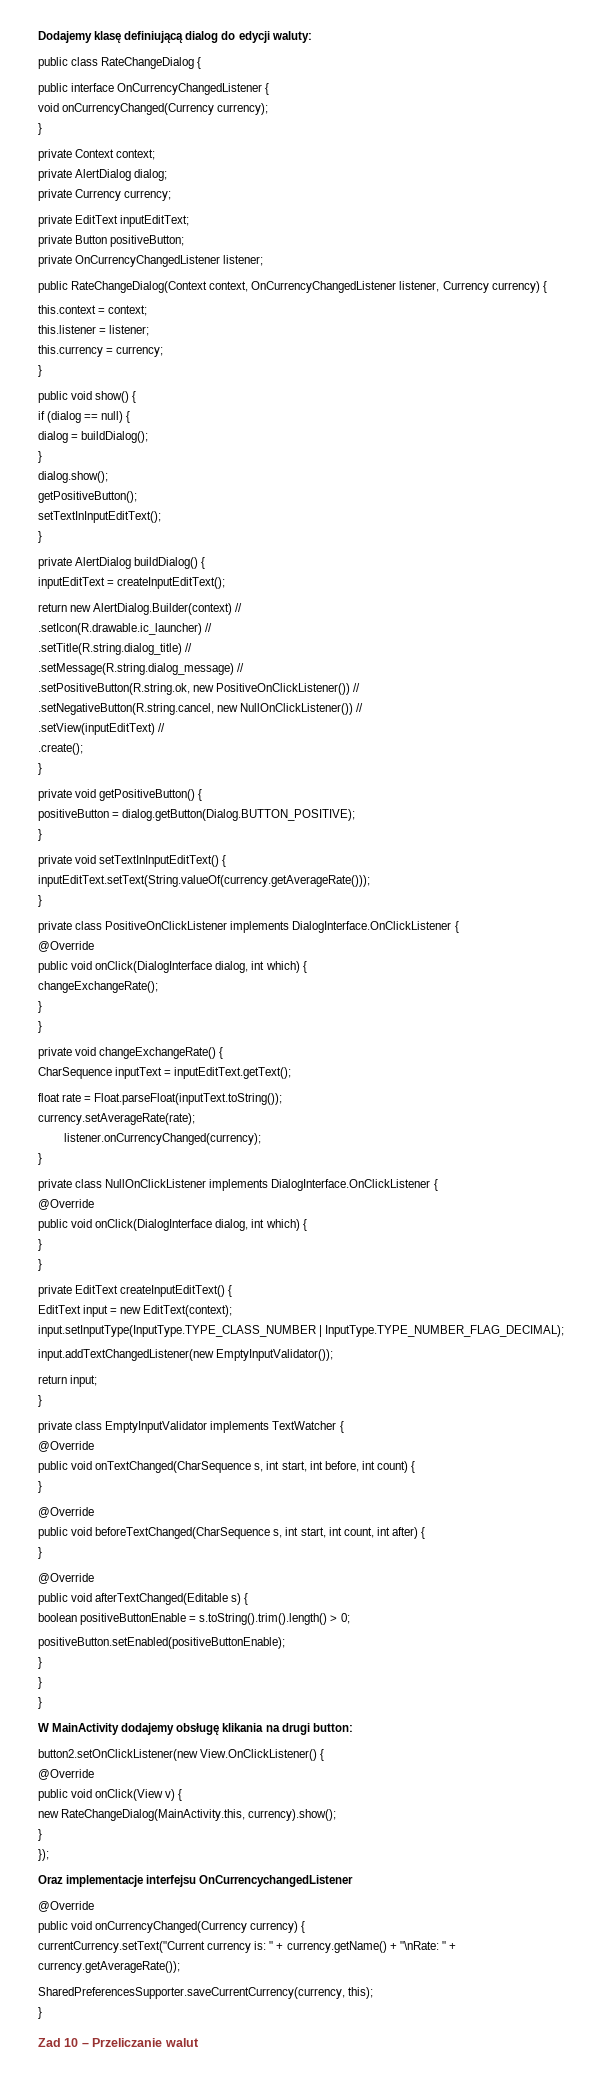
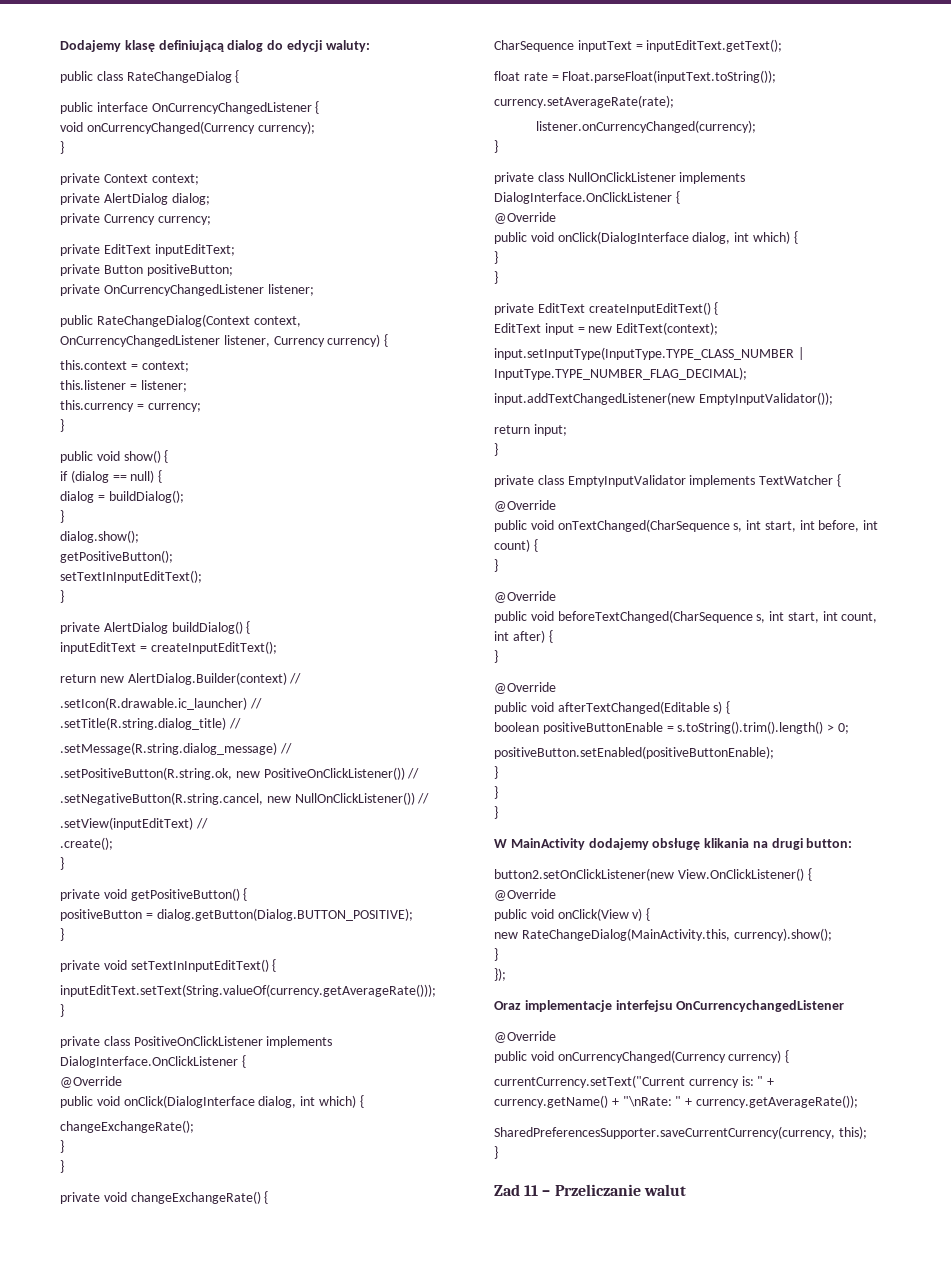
- Zad 10 – Przeliczanie walut
+ Zad 11 – Przeliczanie walut

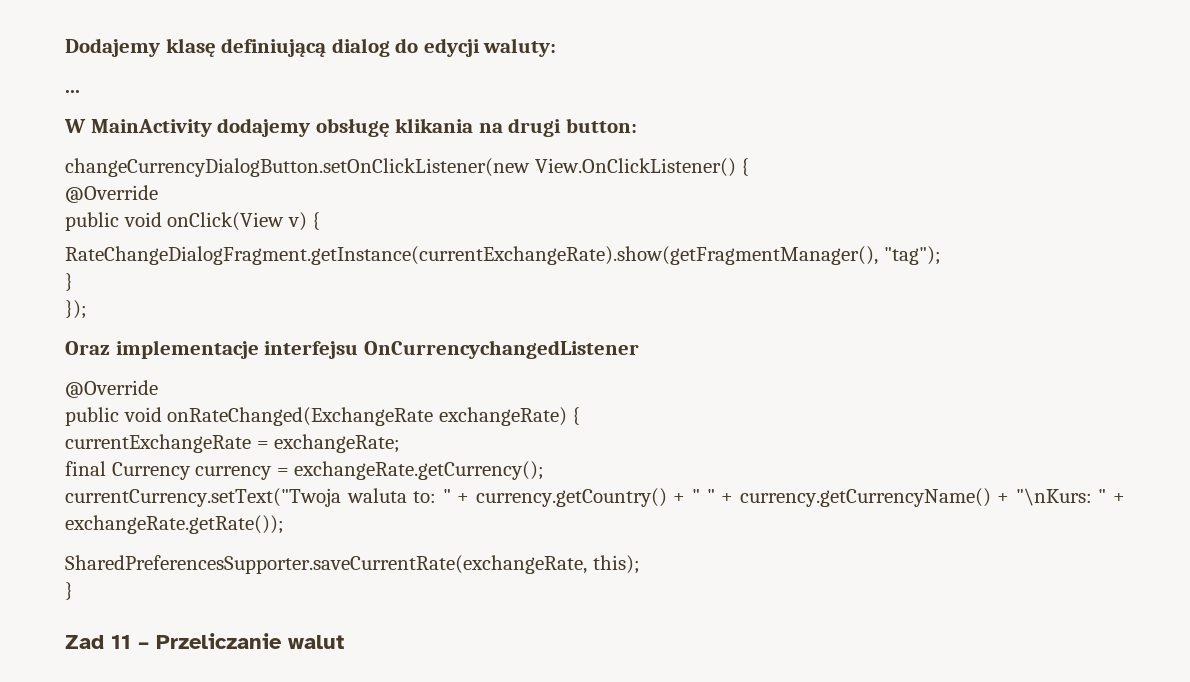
- public class RateChangeDialog {
- public interface OnCurrencyChangedListener {
- void onCurrencyChanged(Currency currency);
- }
- private Context context;
- private AlertDialog dialog;
- private Currency currency;
- private EditText inputEditText;
- private Button positiveButton;
- private OnCurrencyChangedListener listener;
- public RateChangeDialog(Context context, OnCurrencyChangedListener listener, Currency currency) {
- this.context = context;
- this.listener = listener;
- this.currency = currency;
- }
- public void show() {
- if (dialog == null) {
- dialog = buildDialog();
- }
- dialog.show();
- getPositiveButton();
- setTextInInputEditText();
- }
- private AlertDialog buildDialog() {
- inputEditText = createInputEditText();
- return new AlertDialog.Builder(context) //
- .setIcon(R.drawable.ic_launcher) //
- .setTitle(R.string.dialog_title) //
- .setMessage(R.string.dialog_message) //
- .setPositiveButton(R.string.ok, new PositiveOnClickListener()) //
- .setNegativeButton(R.string.cancel, new NullOnClickListener()) //
- .setView(inputEditText) //
- .create();
- }
- private void getPositiveButton() {
- positiveButton = dialog.getButton(Dialog.BUTTON_POSITIVE);
- }
- private void setTextInInputEditText() {
- inputEditText.setText(String.valueOf(currency.getAverageRate()));
- }
- private class PositiveOnClickListener implements DialogInterface.OnClickListener {
- @Override
- public void onClick(DialogInterface dialog, int which) {
- changeExchangeRate();
- }
- }
- private void changeExchangeRate() {
- CharSequence inputText = inputEditText.getText();
- float rate = Float.parseFloat(inputText.toString());
- currency.setAverageRate(rate);
- listener.onCurrencyChanged(currency);
- }
- private class NullOnClickListener implements DialogInterface.OnClickListener {
- @Override
- public void onClick(DialogInterface dialog, int which) {
- }
- }
- private EditText createInputEditText() {
- EditText input = new EditText(context);
- input.setInputType(InputType.TYPE_CLASS_NUMBER | InputType.TYPE_NUMBER_FLAG_DECIMAL);
- input.addTextChangedListener(new EmptyInputValidator());
- return input;
- }
- private class EmptyInputValidator implements TextWatcher {
- @Override
- public void onTextChanged(CharSequence s, int start, int before, int count) {
- }
- @Override
- public void beforeTextChanged(CharSequence s, int start, int count, int after) {
- }
- @Override
- public void afterTextChanged(Editable s) {
- boolean positiveButtonEnable = s.toString().trim().length() > 0;
- positiveButton.setEnabled(positiveButtonEnable);
- }
- }
- }
+ ...
- button2.setOnClickListener(new View.OnClickListener() {
+ changeCurrencyDialogButton.setOnClickListener(new View.OnClickListener() {
- new RateChangeDialog(MainActivity.this, currency).show();
+ RateChangeDialogFragment.getInstance(currentExchangeRate).show(getFragmentManager(), "tag");
- public void onCurrencyChanged(Currency currency) {
- currentCurrency.setText("Current currency is: " + currency.getName() + "\nRate: " + currency.getAverageRate());
- SharedPreferencesSupporter.saveCurrentCurrency(currency, this);
+ public void onRateChanged(ExchangeRate exchangeRate) {
+ currentExchangeRate = exchangeRate;
+ final Currency currency = exchangeRate.getCurrency();
+ currentCurrency.setText("Twoja waluta to: " + currency.getCountry() + " " + currency.getCurrencyName() + "\nKurs: " + exchangeRate.getRate());
+ SharedPreferencesSupporter.saveCurrentRate(exchangeRate, this);

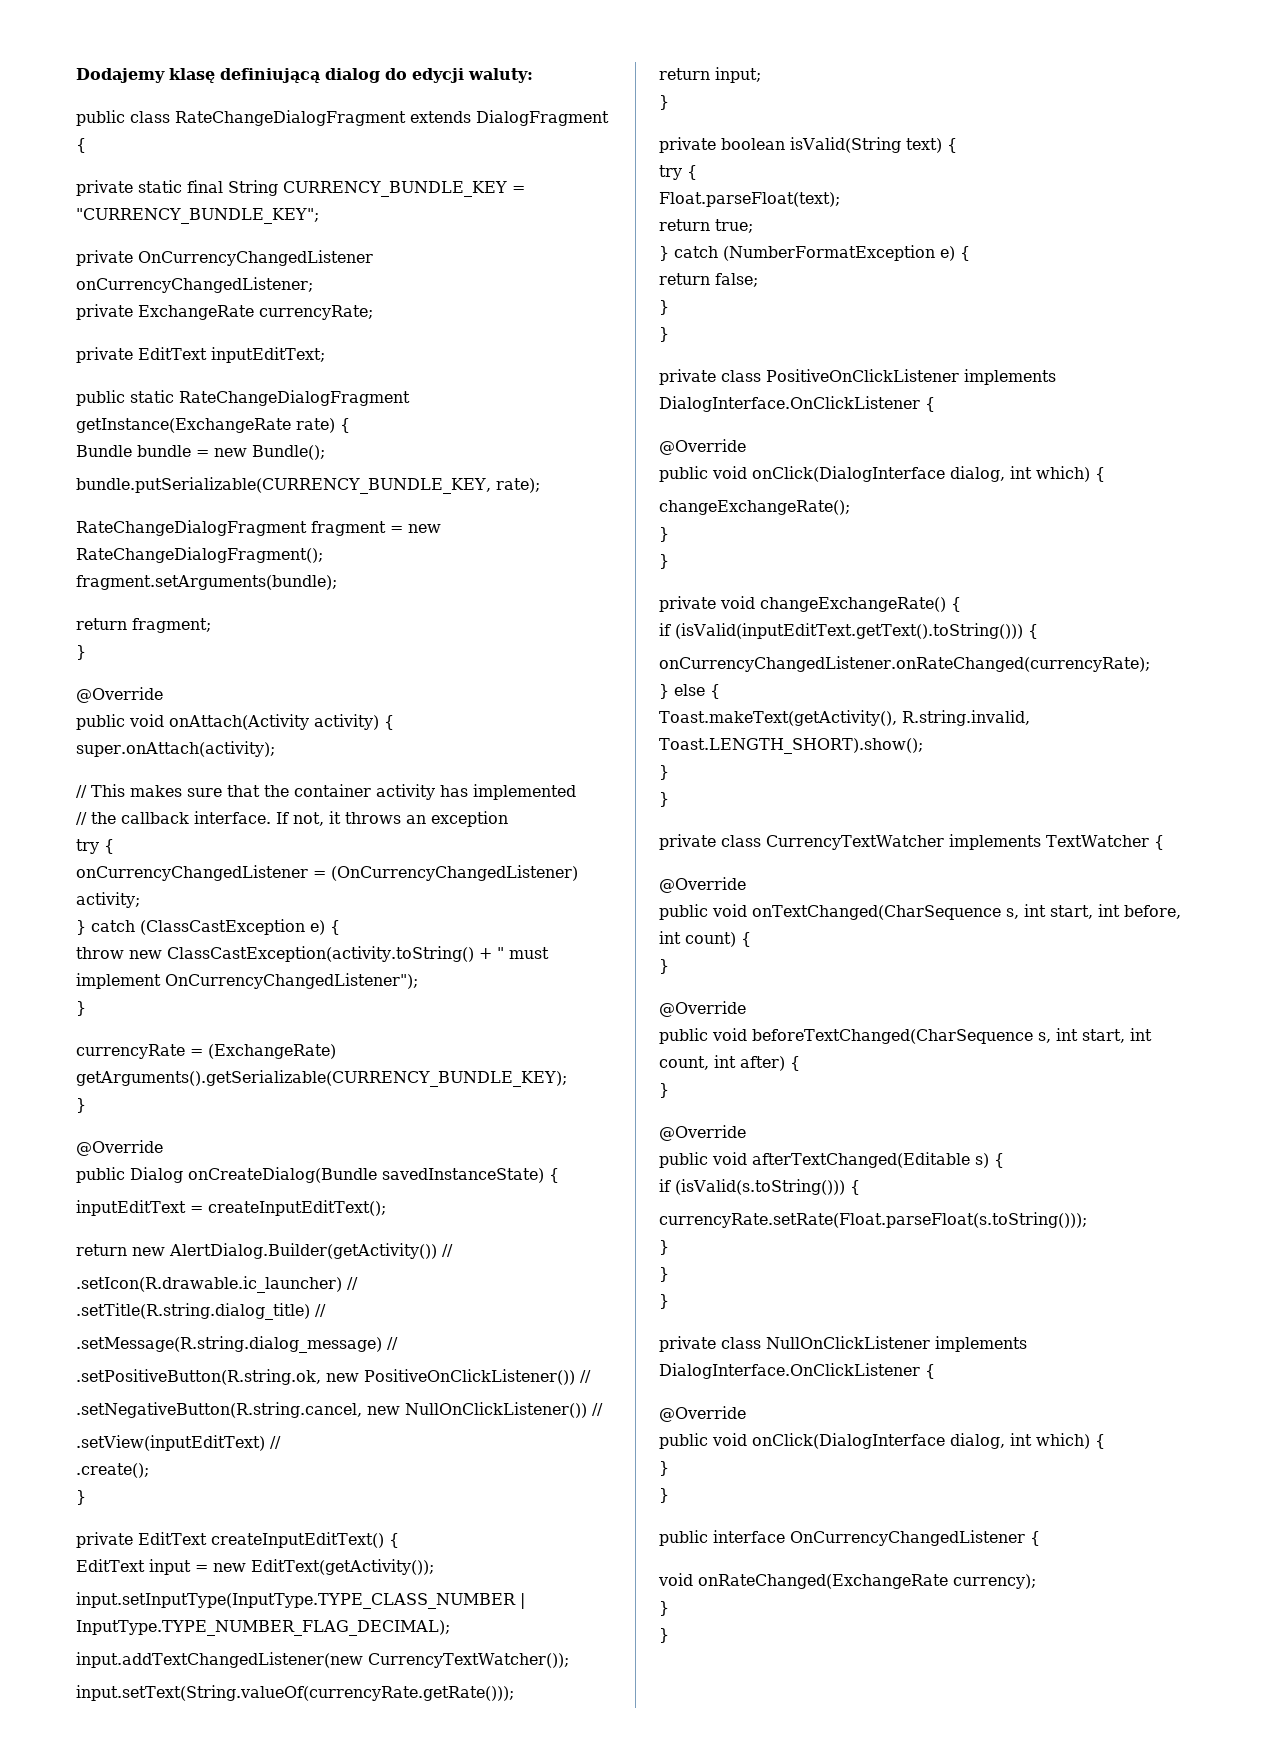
- ...
- W MainActivity dodajemy obsługę klikania na drugi button:
- changeCurrencyDialogButton.setOnClickListener(new View.OnClickListener() {
+ public class RateChangeDialogFragment extends DialogFragment {
+ private static final String CURRENCY_BUNDLE_KEY = "CURRENCY_BUNDLE_KEY";
+ private OnCurrencyChangedListener onCurrencyChangedListener;
+ private ExchangeRate currencyRate;
+ private EditText inputEditText;
+ public static RateChangeDialogFragment getInstance(ExchangeRate rate) {
+ Bundle bundle = new Bundle();
+ bundle.putSerializable(CURRENCY_BUNDLE_KEY, rate);
+ RateChangeDialogFragment fragment = new RateChangeDialogFragment();
+ fragment.setArguments(bundle);
+ return fragment;
+ }
  @Override
- public void onClick(View v) {
- RateChangeDialogFragment.getInstance(currentExchangeRate).show(getFragmentManager(), "tag");
+ public void onAttach(Activity activity) {
+ super.onAttach(activity);
+ // This makes sure that the container activity has implemented
+ // the callback interface. If not, it throws an exception
+ try {
+ onCurrencyChangedListener = (OnCurrencyChangedListener) activity;
+ } catch (ClassCastException e) {
+ throw new ClassCastException(activity.toString() + " must implement OnCurrencyChangedListener");
  }
- });
- Oraz implementacje interfejsu OnCurrencychangedListener
+ currencyRate = (ExchangeRate) getArguments().getSerializable(CURRENCY_BUNDLE_KEY);
+ }
  @Override
- public void onRateChanged(ExchangeRate exchangeRate) {
- currentExchangeRate = exchangeRate;
- final Currency currency = exchangeRate.getCurrency();
- currentCurrency.setText("Twoja waluta to: " + currency.getCountry() + " " + currency.getCurrencyName() + "\nKurs: " + exchangeRate.getRate());
- SharedPreferencesSupporter.saveCurrentRate(exchangeRate, this);
+ public Dialog onCreateDialog(Bundle savedInstanceState) {
+ inputEditText = createInputEditText();
+ return new AlertDialog.Builder(getActivity()) //
+ .setIcon(R.drawable.ic_launcher) //
+ .setTitle(R.string.dialog_title) //
+ .setMessage(R.string.dialog_message) //
+ .setPositiveButton(R.string.ok, new PositiveOnClickListener()) //
+ .setNegativeButton(R.string.cancel, new NullOnClickListener()) //
+ .setView(inputEditText) //
+ .create();
  }
- Zad 11 – Przeliczanie walut
+ private EditText createInputEditText() {
+ EditText input = new EditText(getActivity());
+ input.setInputType(InputType.TYPE_CLASS_NUMBER | InputType.TYPE_NUMBER_FLAG_DECIMAL);
+ input.addTextChangedListener(new CurrencyTextWatcher());
+ input.setText(String.valueOf(currencyRate.getRate()));
+ return input;
+ }
+ private boolean isValid(String text) {
+ try {
+ Float.parseFloat(text);
+ return true;
+ } catch (NumberFormatException e) {
+ return false;
+ }
+ }
+ private class PositiveOnClickListener implements DialogInterface.OnClickListener {
+ @Override
+ public void onClick(DialogInterface dialog, int which) {
+ changeExchangeRate();
+ }
+ }
+ private void changeExchangeRate() {
+ if (isValid(inputEditText.getText().toString())) {
+ onCurrencyChangedListener.onRateChanged(currencyRate);
+ } else {
+ Toast.makeText(getActivity(), R.string.invalid, Toast.LENGTH_SHORT).show();
+ }
+ }
+ private class CurrencyTextWatcher implements TextWatcher {
+ @Override
+ public void onTextChanged(CharSequence s, int start, int before, int count) {
+ }
+ @Override
+ public void beforeTextChanged(CharSequence s, int start, int count, int after) {
+ }
+ @Override
+ public void afterTextChanged(Editable s) {
+ if (isValid(s.toString())) {
+ currencyRate.setRate(Float.parseFloat(s.toString()));
+ }
+ }
+ }
+ private class NullOnClickListener implements DialogInterface.OnClickListener {
+ @Override
+ public void onClick(DialogInterface dialog, int which) {
+ }
+ }
+ public interface OnCurrencyChangedListener {
+ void onRateChanged(ExchangeRate currency);
+ }
+ }

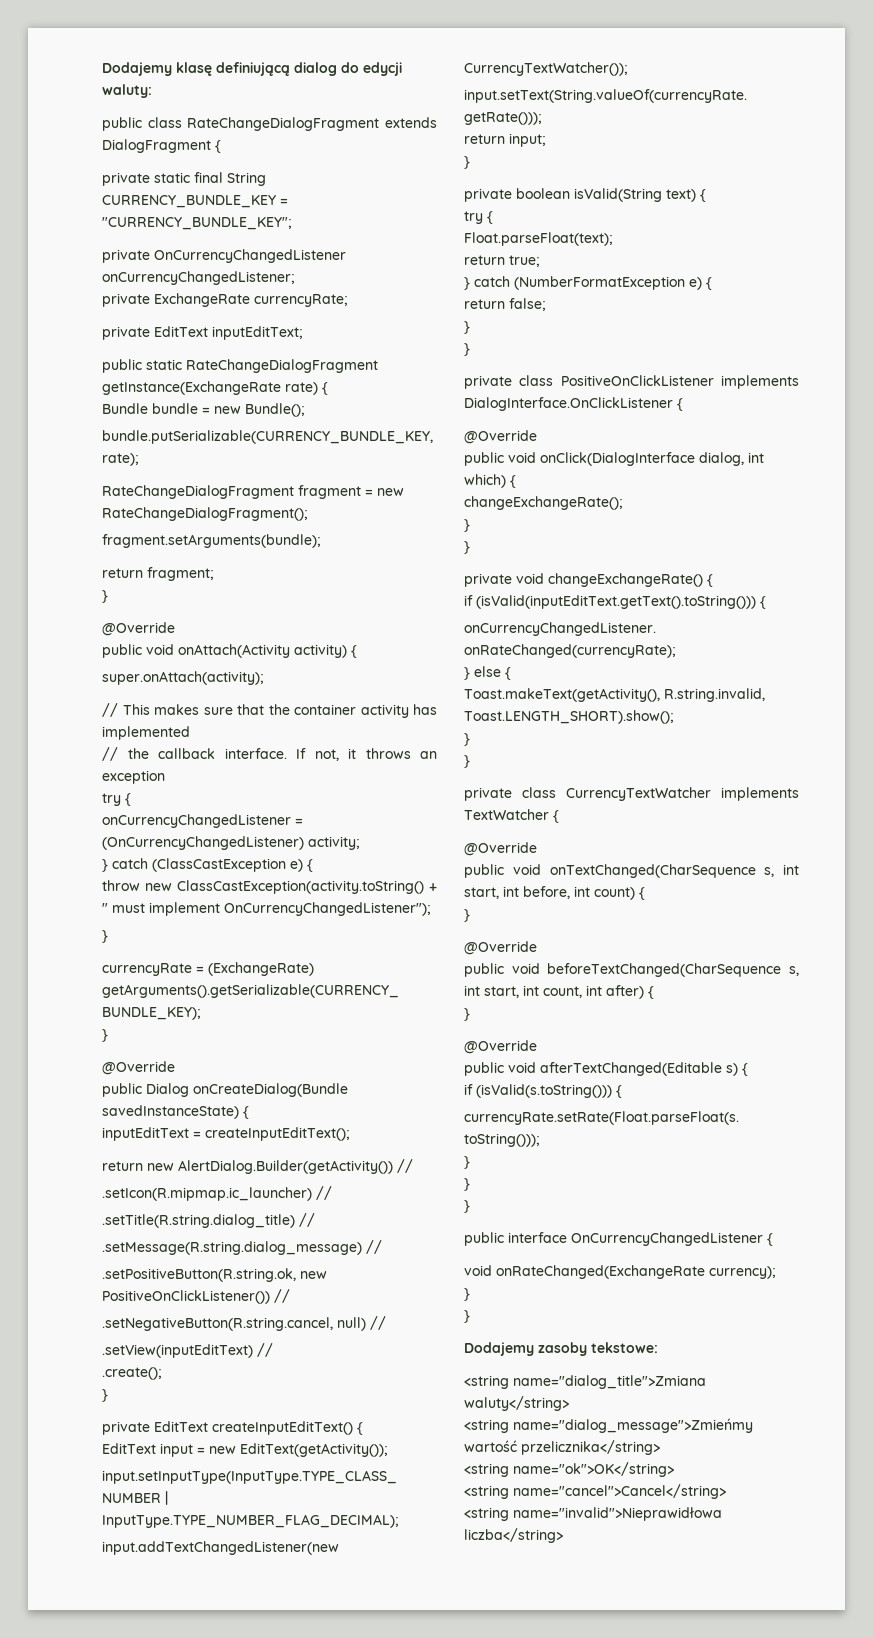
- .setIcon(R.drawable.ic_launcher) //
+ .setIcon(R.mipmap.ic_launcher) //
- .setNegativeButton(R.string.cancel, new NullOnClickListener()) //
+ .setNegativeButton(R.string.cancel, null) //
- private class NullOnClickListener implements DialogInterface.OnClickListener {
- @Override
- public void onClick(DialogInterface dialog, int which) {
- }
- }
+ Dodajemy zasoby tekstowe:
+ <string name="dialog_title">Zmiana waluty</string>
+ <string name="dialog_message">Zmieńmy wartość przelicznika</string>
+ <string name="ok">OK</string>
+ <string name="cancel">Cancel</string>
+ <string name="invalid">Nieprawidłowa liczba</string>

